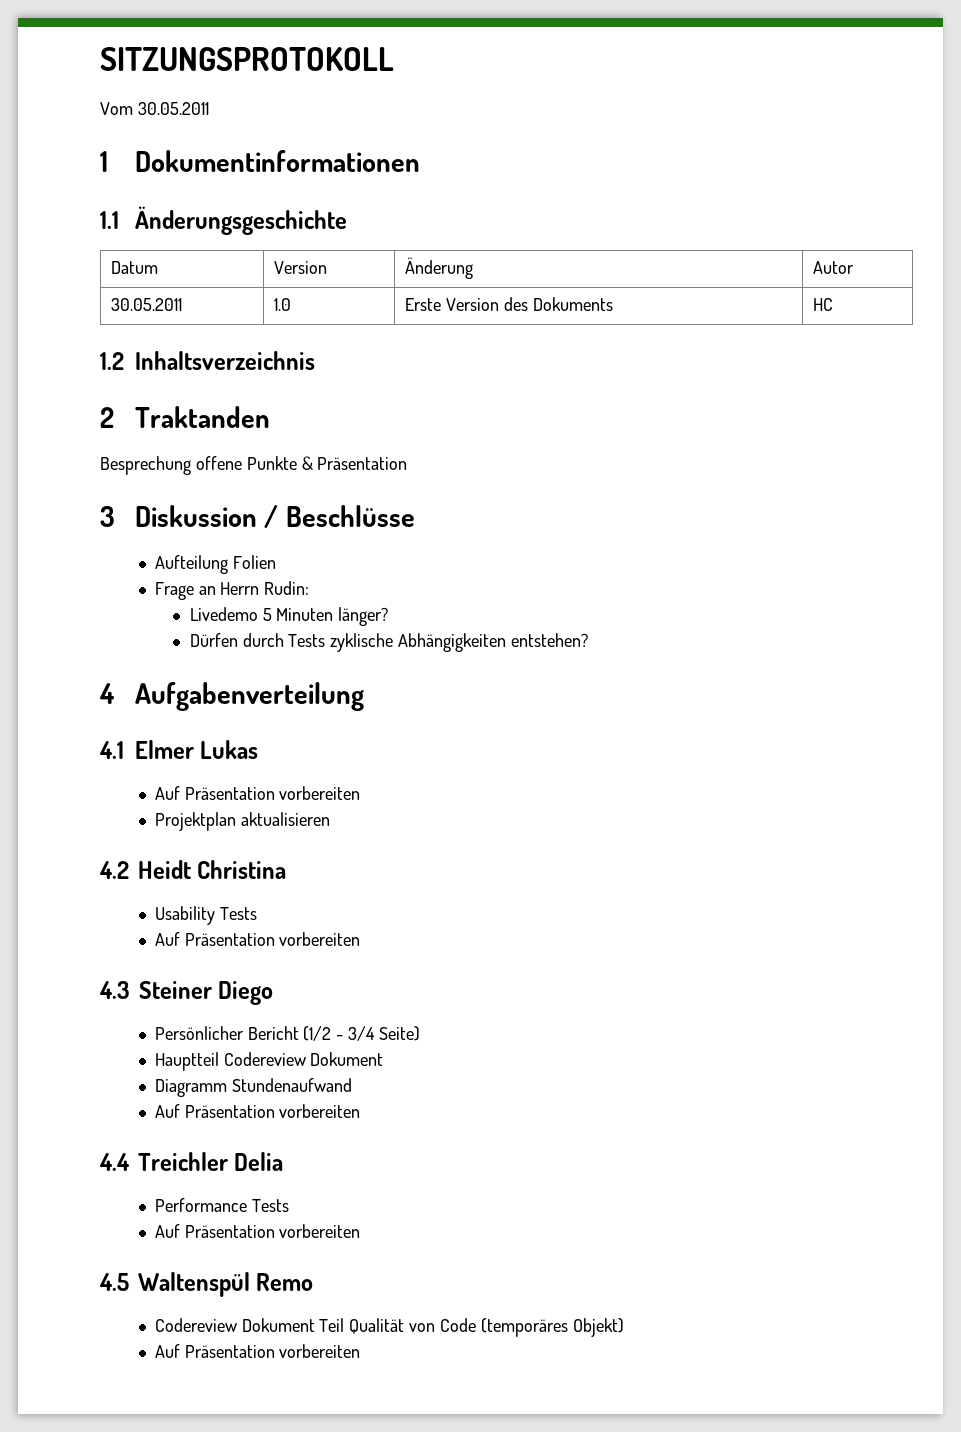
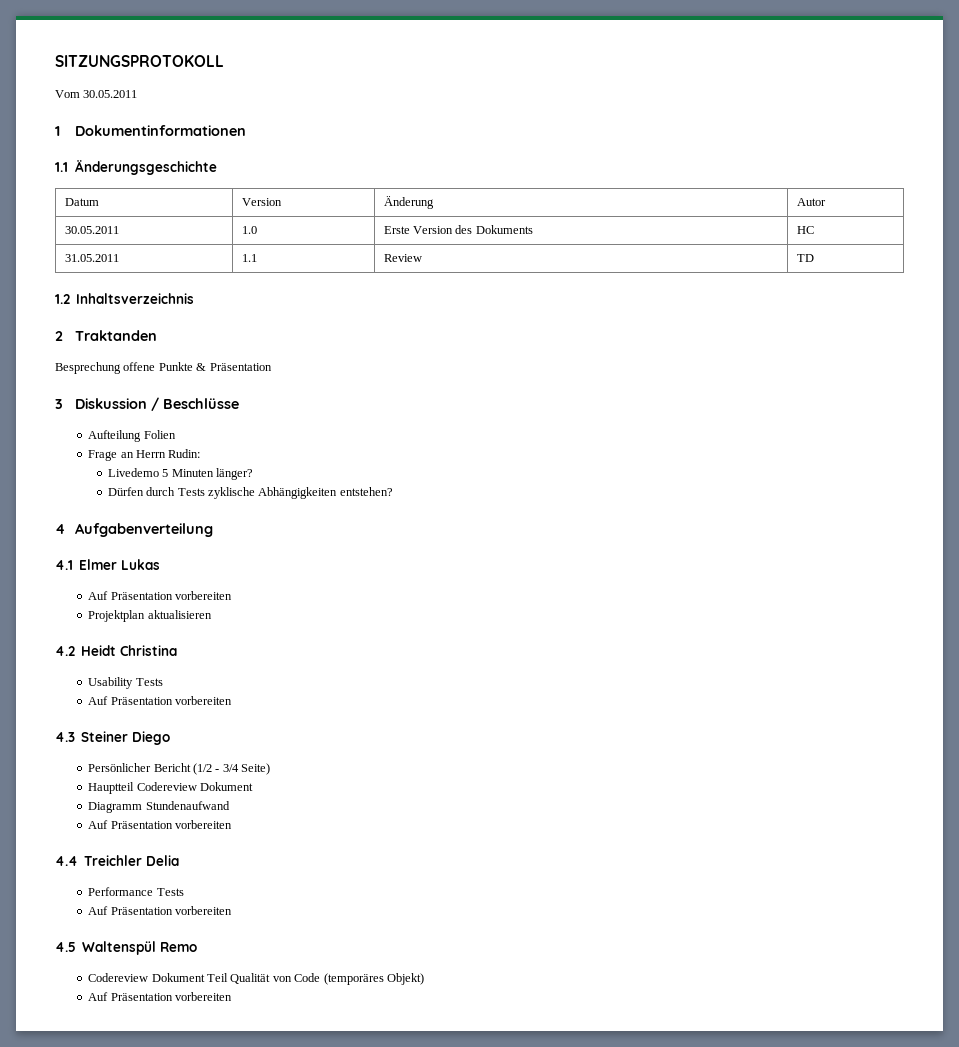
+ 31.05.2011 | 1.1 | Review | TD

